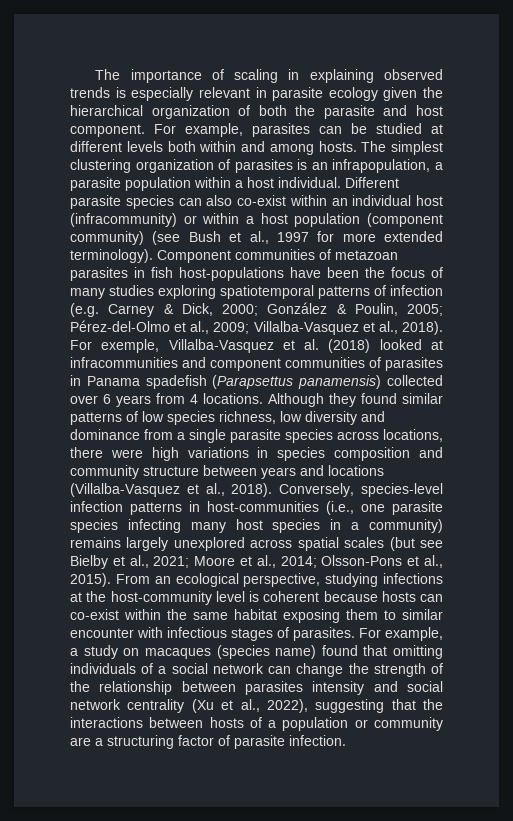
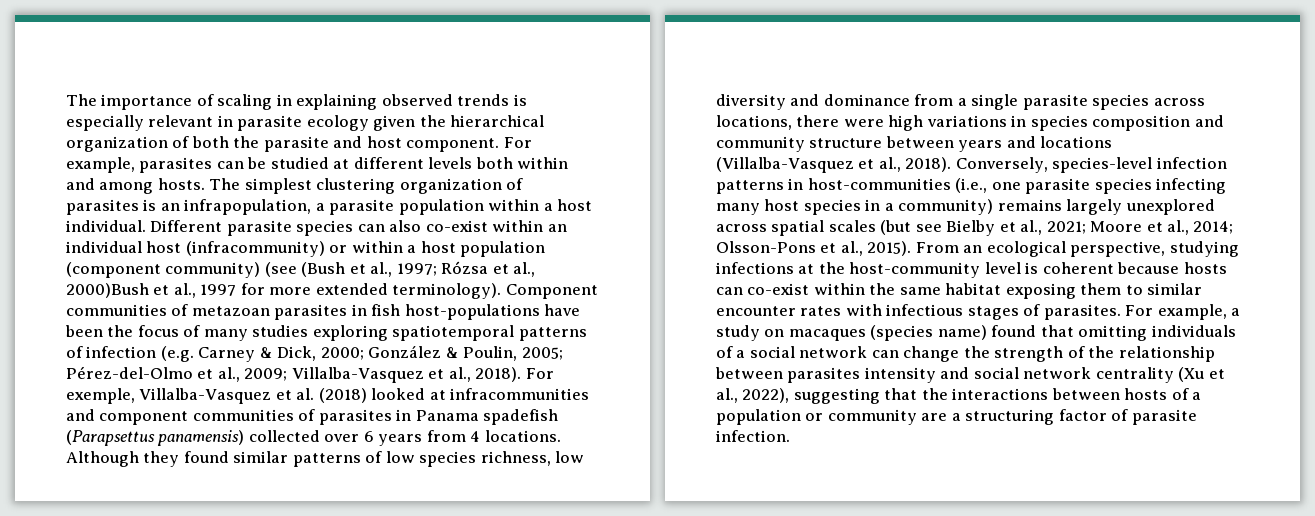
- Different parasite species can also co-exist within an individual host (infracommunity) or within a host population (component community) (see Bush et al., 1997 for more extended terminology).
+ Different parasite species can also co-exist within an individual host (infracommunity) or within a host population (component community) (see (Bush et al., 1997; Rózsa et al., 2000)Bush et al., 1997 for more extended terminology).
- From an ecological perspective, studying infections at the host-community level is coherent because hosts can co-exist within the same habitat exposing them to similar encounter with infectious stages of parasites.
+ From an ecological perspective, studying infections at the host-community level is coherent because hosts can co-exist within the same habitat exposing them to similar encounter rates with infectious stages of parasites.

